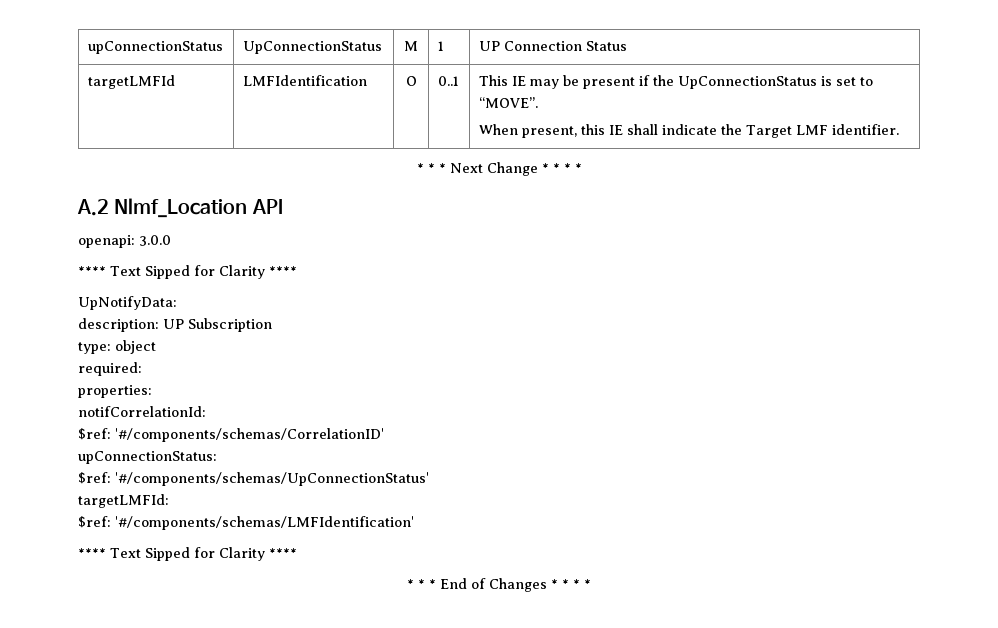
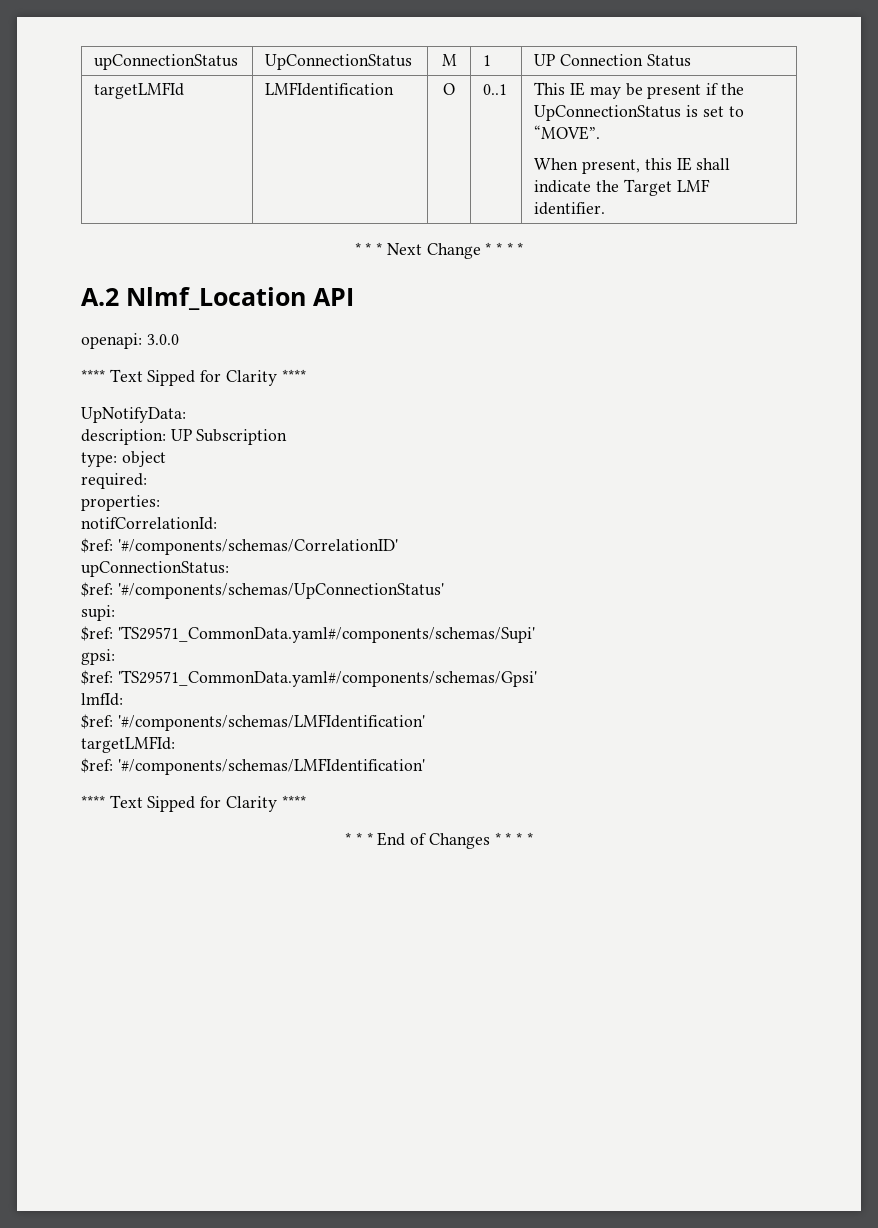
+ supi:
+ $ref: 'TS29571_CommonData.yaml#/components/schemas/Supi'
+ gpsi:
+ $ref: 'TS29571_CommonData.yaml#/components/schemas/Gpsi'
+ lmfId:
+ $ref: '#/components/schemas/LMFIdentification'

